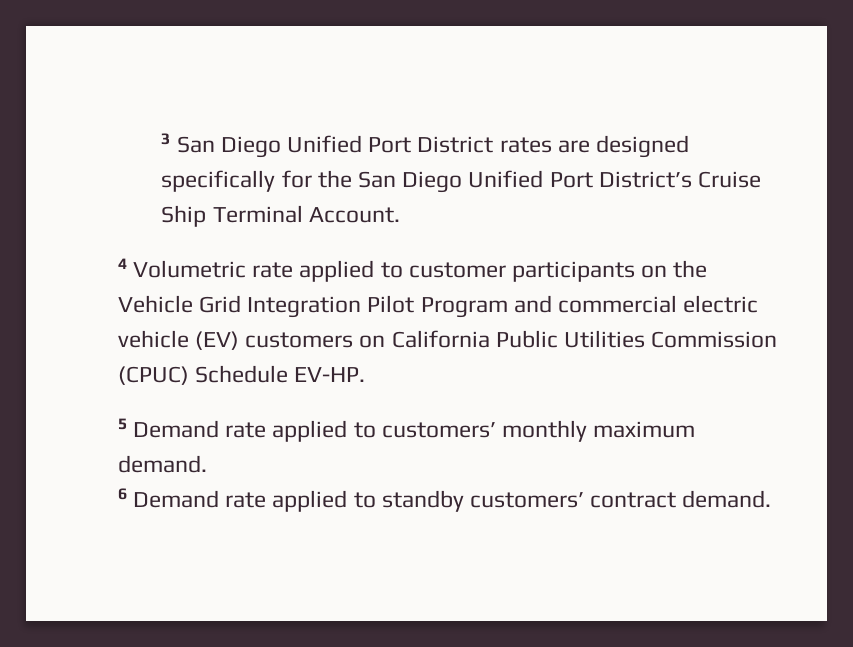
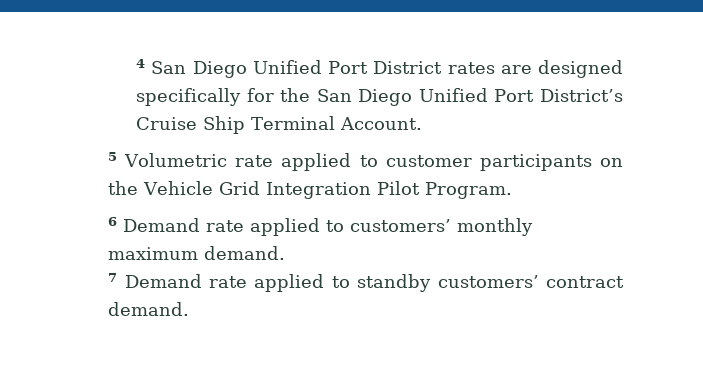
- 3 San Diego Unified Port District rates are designed specifically for the San Diego Unified Port District’s Cruise Ship Terminal Account.
+ 4 San Diego Unified Port District rates are designed specifically for the San Diego Unified Port District’s Cruise Ship Terminal Account.
- 4 Volumetric rate applied to customer participants on the Vehicle Grid Integration Pilot Program and commercial electric vehicle (EV) customers on California Public Utilities Commission (CPUC) Schedule EV-HP.
- 5 Demand rate applied to customers’ monthly maximum demand.
+ 5 Volumetric rate applied to customer participants on the Vehicle Grid Integration Pilot Program.
+ 6 Demand rate applied to customers’ monthly maximum demand.
- 6 Demand rate applied to standby customers’ contract demand.
+ 7 Demand rate applied to standby customers’ contract demand.

